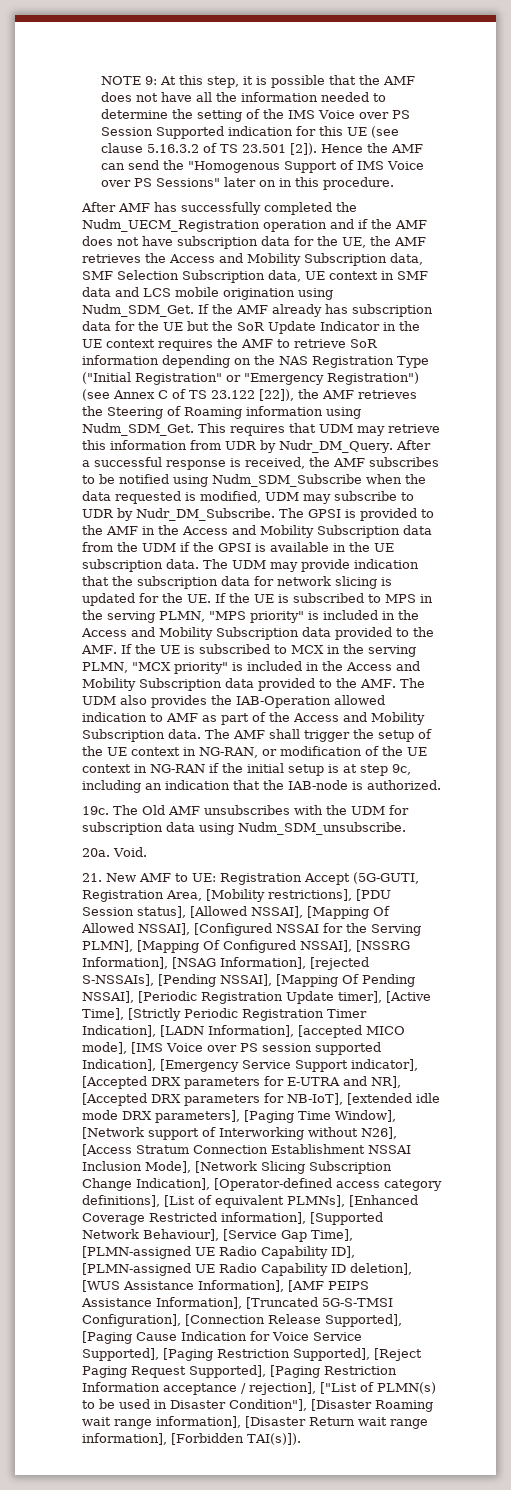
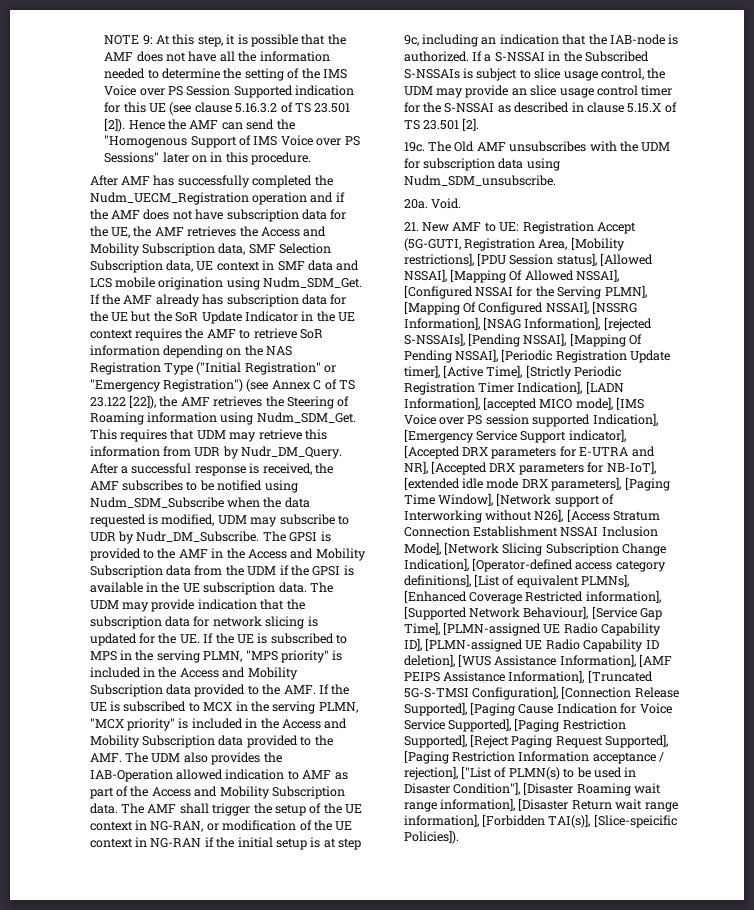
+ If a S-NSSAI in the Subscribed S-NSSAIs is subject to slice usage control, the UDM may provide an slice usage control timer for the S-NSSAI as described in clause 5.15.X of TS 23.501 [2].
- Registration Accept (5G-GUTI, Registration Area, [Mobility restrictions], [PDU Session status], [Allowed NSSAI], [Mapping Of Allowed NSSAI], [Configured NSSAI for the Serving PLMN], [Mapping Of Configured NSSAI], [NSSRG Information], [NSAG Information], [rejected S-NSSAIs], [Pending NSSAI], [Mapping Of Pending NSSAI], [Periodic Registration Update timer], [Active Time], [Strictly Periodic Registration Timer Indication], [LADN Information], [accepted MICO mode], [IMS Voice over PS session supported Indication], [Emergency Service Support indicator], [Accepted DRX parameters for E-UTRA and NR], [Accepted DRX parameters for NB-IoT], [extended idle mode DRX parameters], [Paging Time Window], [Network support of Interworking without N26], [Access Stratum Connection Establishment NSSAI Inclusion Mode], [Network Slicing Subscription Change Indication], [Operator-defined access category definitions], [List of equivalent PLMNs], [Enhanced Coverage Restricted information], [Supported Network Behaviour], [Service Gap Time], [PLMN-assigned UE Radio Capability ID], [PLMN-assigned UE Radio Capability ID deletion], [WUS Assistance Information], [AMF PEIPS Assistance Information], [Truncated 5G-S-TMSI Configuration], [Connection Release Supported], [Paging Cause Indication for Voice Service Supported], [Paging Restriction Supported], [Reject Paging Request Supported], [Paging Restriction Information acceptance / rejection], ["List of PLMN(s) to be used in Disaster Condition"], [Disaster Roaming wait range information], [Disaster Return wait range information], [Forbidden TAI(s)]).
+ Registration Accept (5G-GUTI, Registration Area, [Mobility restrictions], [PDU Session status], [Allowed NSSAI], [Mapping Of Allowed NSSAI], [Configured NSSAI for the Serving PLMN], [Mapping Of Configured NSSAI], [NSSRG Information], [NSAG Information], [rejected S-NSSAIs], [Pending NSSAI], [Mapping Of Pending NSSAI], [Periodic Registration Update timer], [Active Time], [Strictly Periodic Registration Timer Indication], [LADN Information], [accepted MICO mode], [IMS Voice over PS session supported Indication], [Emergency Service Support indicator], [Accepted DRX parameters for E-UTRA and NR], [Accepted DRX parameters for NB-IoT], [extended idle mode DRX parameters], [Paging Time Window], [Network support of Interworking without N26], [Access Stratum Connection Establishment NSSAI Inclusion Mode], [Network Slicing Subscription Change Indication], [Operator-defined access category definitions], [List of equivalent PLMNs], [Enhanced Coverage Restricted information], [Supported Network Behaviour], [Service Gap Time], [PLMN-assigned UE Radio Capability ID], [PLMN-assigned UE Radio Capability ID deletion], [WUS Assistance Information], [AMF PEIPS Assistance Information], [Truncated 5G-S-TMSI Configuration], [Connection Release Supported], [Paging Cause Indication for Voice Service Supported], [Paging Restriction Supported], [Reject Paging Request Supported], [Paging Restriction Information acceptance / rejection], ["List of PLMN(s) to be used in Disaster Condition"], [Disaster Roaming wait range information], [Disaster Return wait range information], [Forbidden TAI(s)], [Slice-speicific Policies]).

